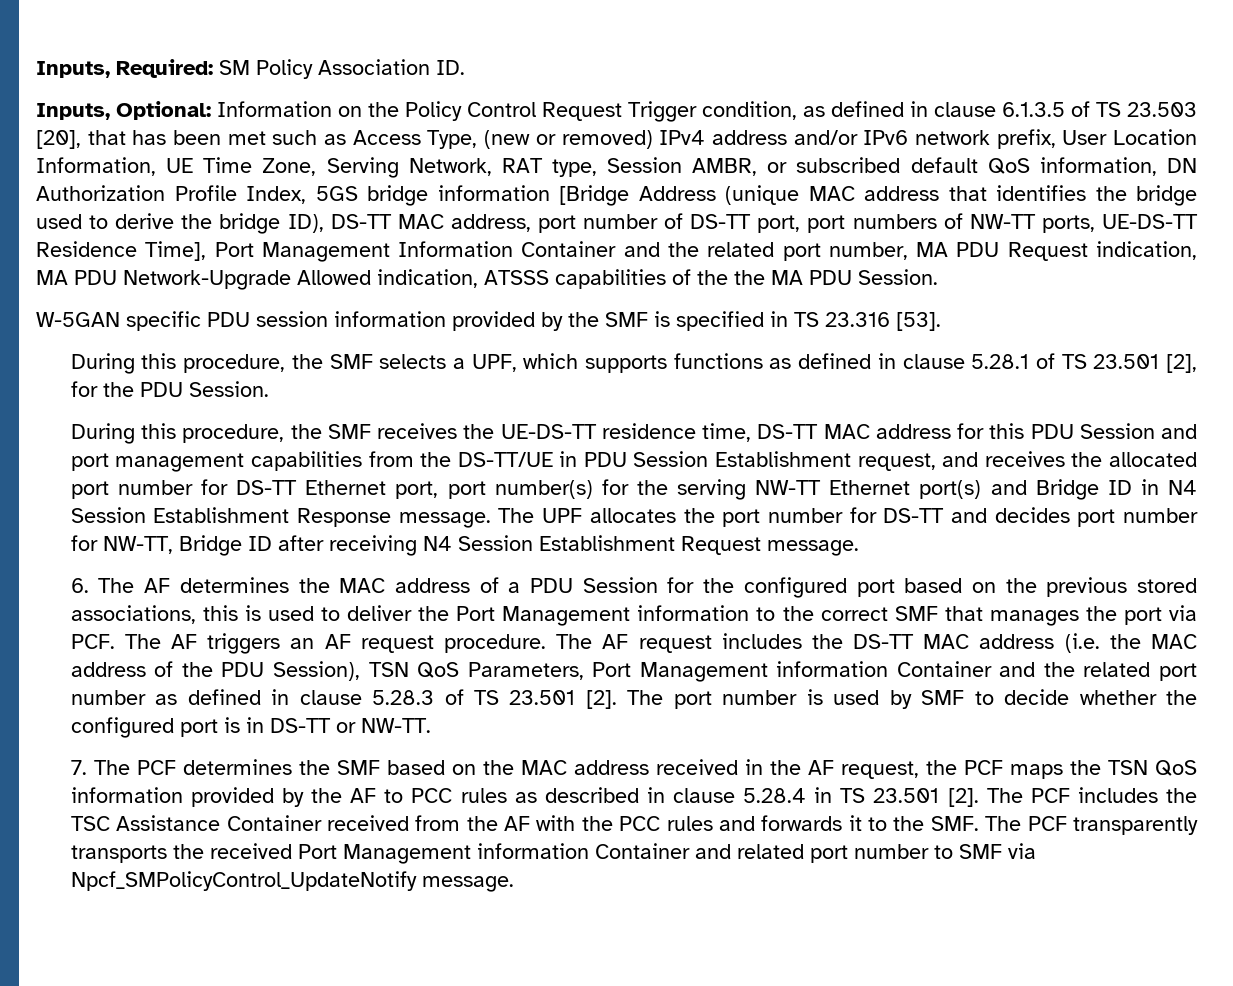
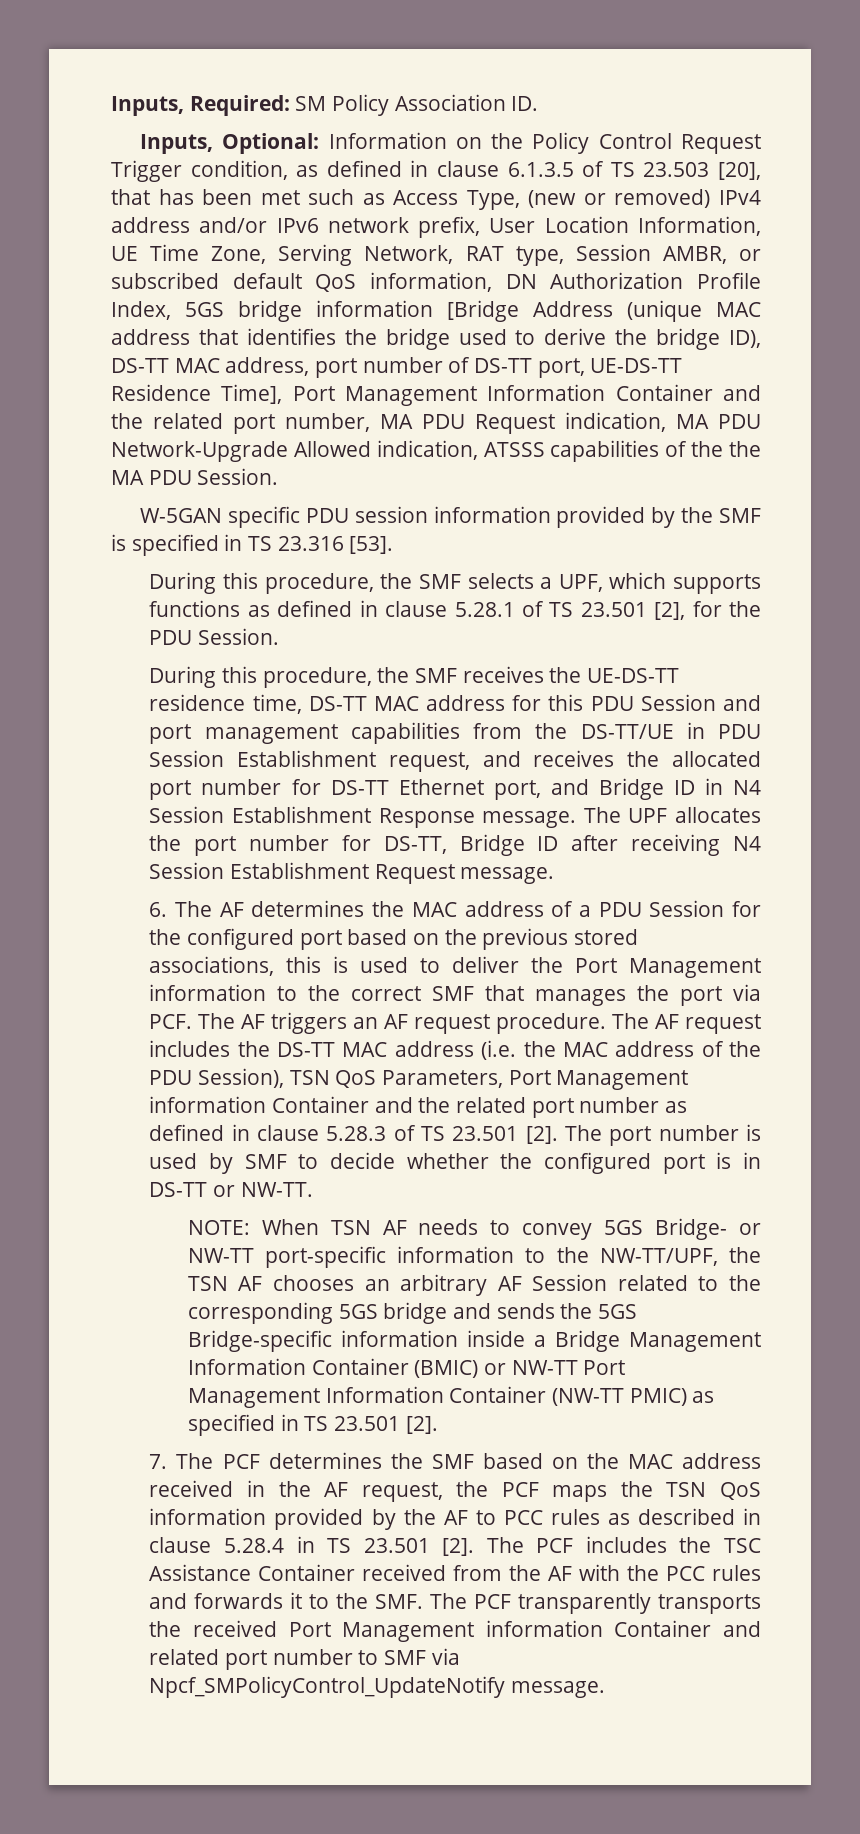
- Information on the Policy Control Request Trigger condition, as defined in clause 6.1.3.5 of TS 23.503 [20], that has been met such as Access Type, (new or removed) IPv4 address and/or IPv6 network prefix, User Location Information, UE Time Zone, Serving Network, RAT type, Session AMBR, or subscribed default QoS information, DN Authorization Profile Index, 5GS bridge information [Bridge Address (unique MAC address that identifies the bridge used to derive the bridge ID), DS-TT MAC address, port number of DS-TT port, port numbers of NW-TT ports, UE-DS-TT Residence Time], Port Management Information Container and the related port number, MA PDU Request indication, MA PDU Network-Upgrade Allowed indication, ATSSS capabilities of the the MA PDU Session.
+ Information on the Policy Control Request Trigger condition, as defined in clause 6.1.3.5 of TS 23.503 [20], that has been met such as Access Type, (new or removed) IPv4 address and/or IPv6 network prefix, User Location Information, UE Time Zone, Serving Network, RAT type, Session AMBR, or subscribed default QoS information, DN Authorization Profile Index, 5GS bridge information [Bridge Address (unique MAC address that identifies the bridge used to derive the bridge ID), DS-TT MAC address, port number of DS-TT port, UE-DS-TT Residence Time], Port Management Information Container and the related port number, MA PDU Request indication, MA PDU Network-Upgrade Allowed indication, ATSSS capabilities of the the MA PDU Session.
- During this procedure, the SMF receives the UE-DS-TT residence time, DS-TT MAC address for this PDU Session and port management capabilities from the DS-TT/UE in PDU Session Establishment request, and receives the allocated port number for DS-TT Ethernet port, port number(s) for the serving NW-TT Ethernet port(s) and Bridge ID in N4 Session Establishment Response message.
+ During this procedure, the SMF receives the UE-DS-TT residence time, DS-TT MAC address for this PDU Session and port management capabilities from the DS-TT/UE in PDU Session Establishment request, and receives the allocated port number for DS-TT Ethernet port, and Bridge ID in N4 Session Establishment Response message.
- The UPF allocates the port number for DS-TT and decides port number for NW-TT, Bridge ID after receiving N4 Session Establishment Request message.
+ The UPF allocates the port number for DS-TT, Bridge ID after receiving N4 Session Establishment Request message.
+ NOTE: When TSN AF needs to convey 5GS Bridge- or NW-TT port-specific information to the NW-TT/UPF, the TSN AF chooses an arbitrary AF Session related to the corresponding 5GS bridge and sends the 5GS Bridge-specific information inside a Bridge Management Information Container (BMIC) or NW-TT Port Management Information Container (NW-TT PMIC) as specified in TS 23.501 [2].

